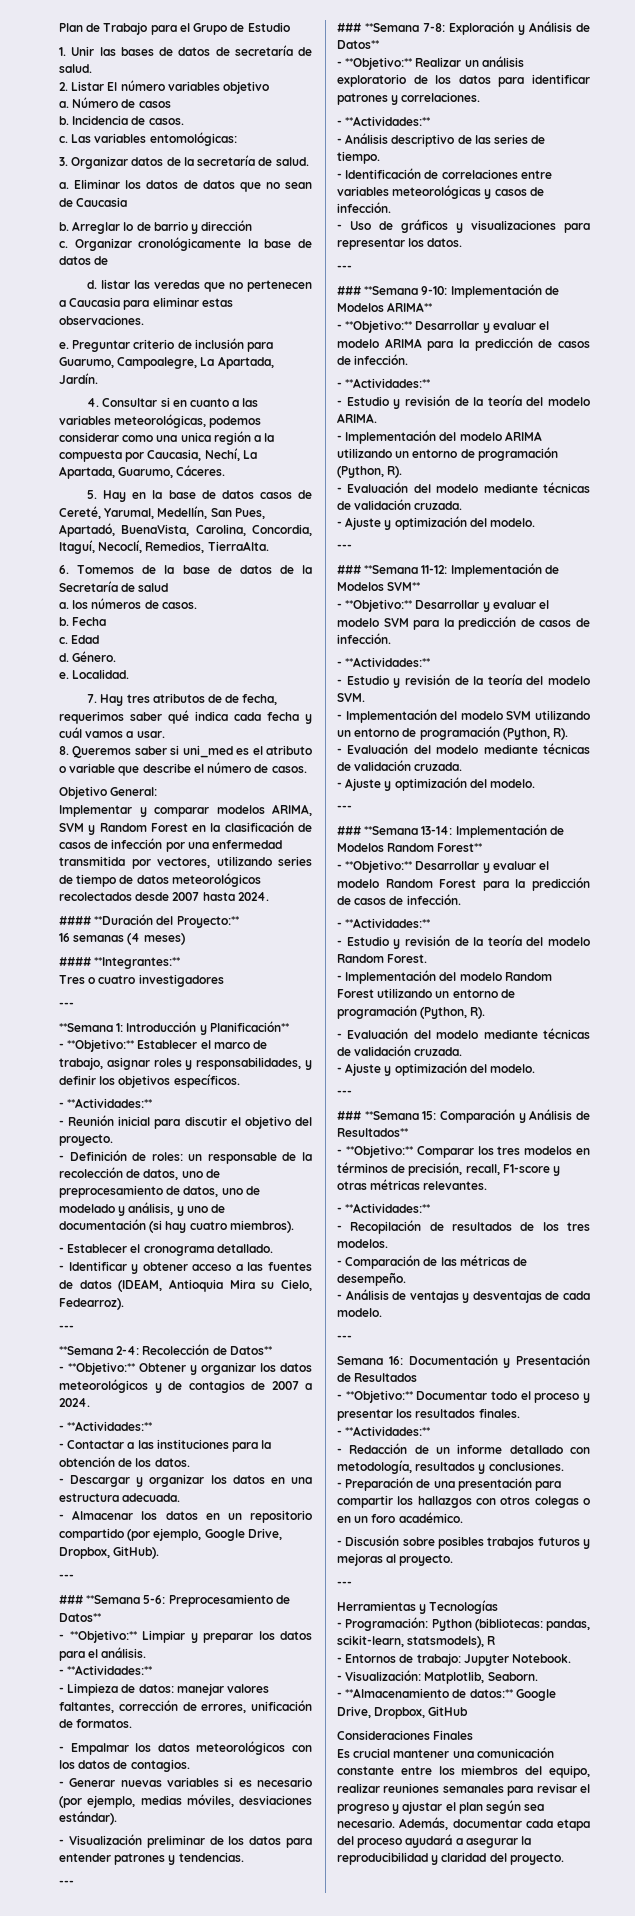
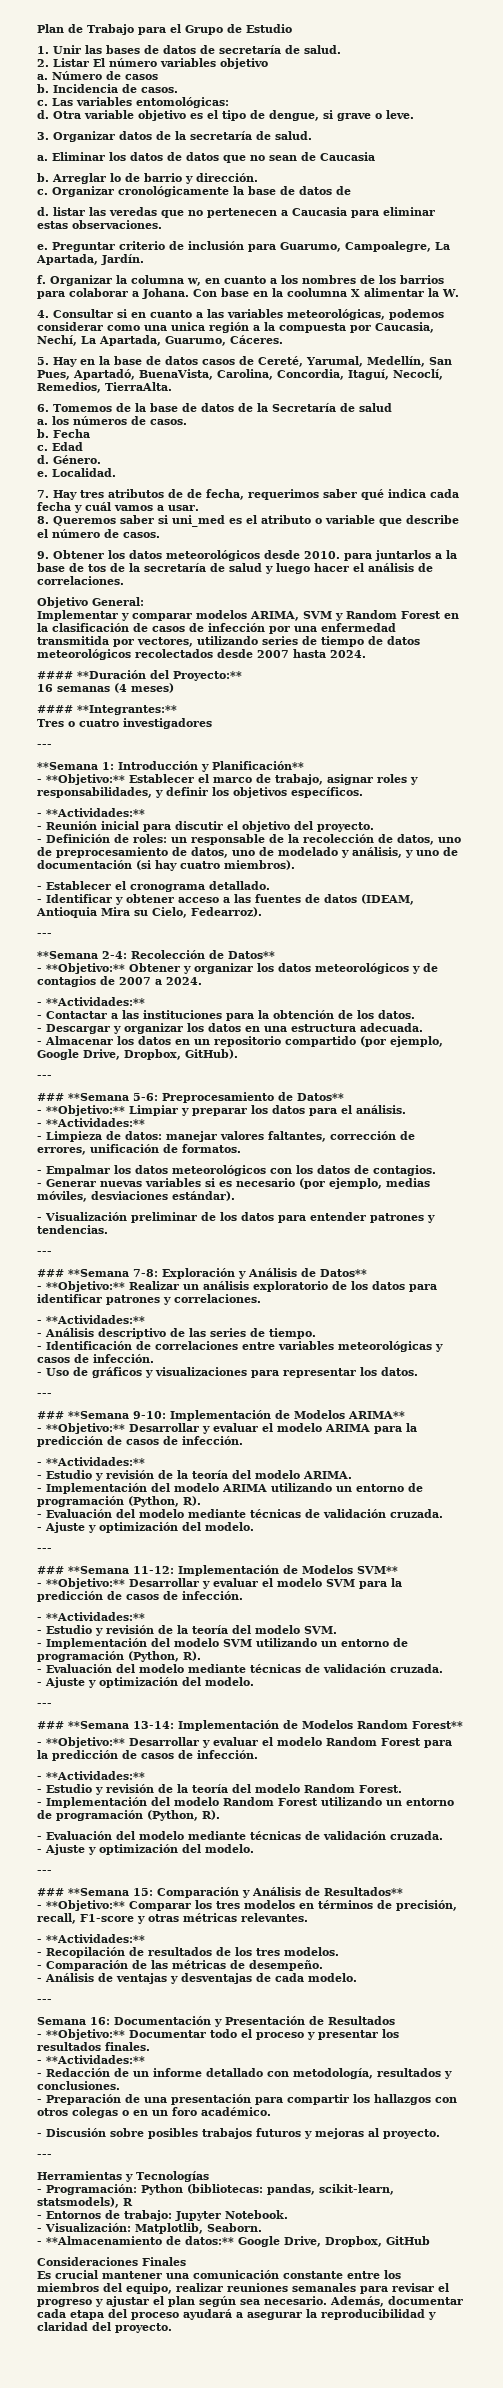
+ d. Otra variable objetivo es el tipo de dengue, si grave o leve.
- Arreglar lo de barrio y dirección
+ Arreglar lo de barrio y dirección.
+ f. Organizar la columna w, en cuanto a los nombres de los barrios para colaborar a Johana. Con base en la coolumna X alimentar la W.
+ 9. Obtener los datos meteorológicos desde 2010. para juntarlos a la base de tos de la secretaría de salud y luego hacer el análisis de correlaciones.

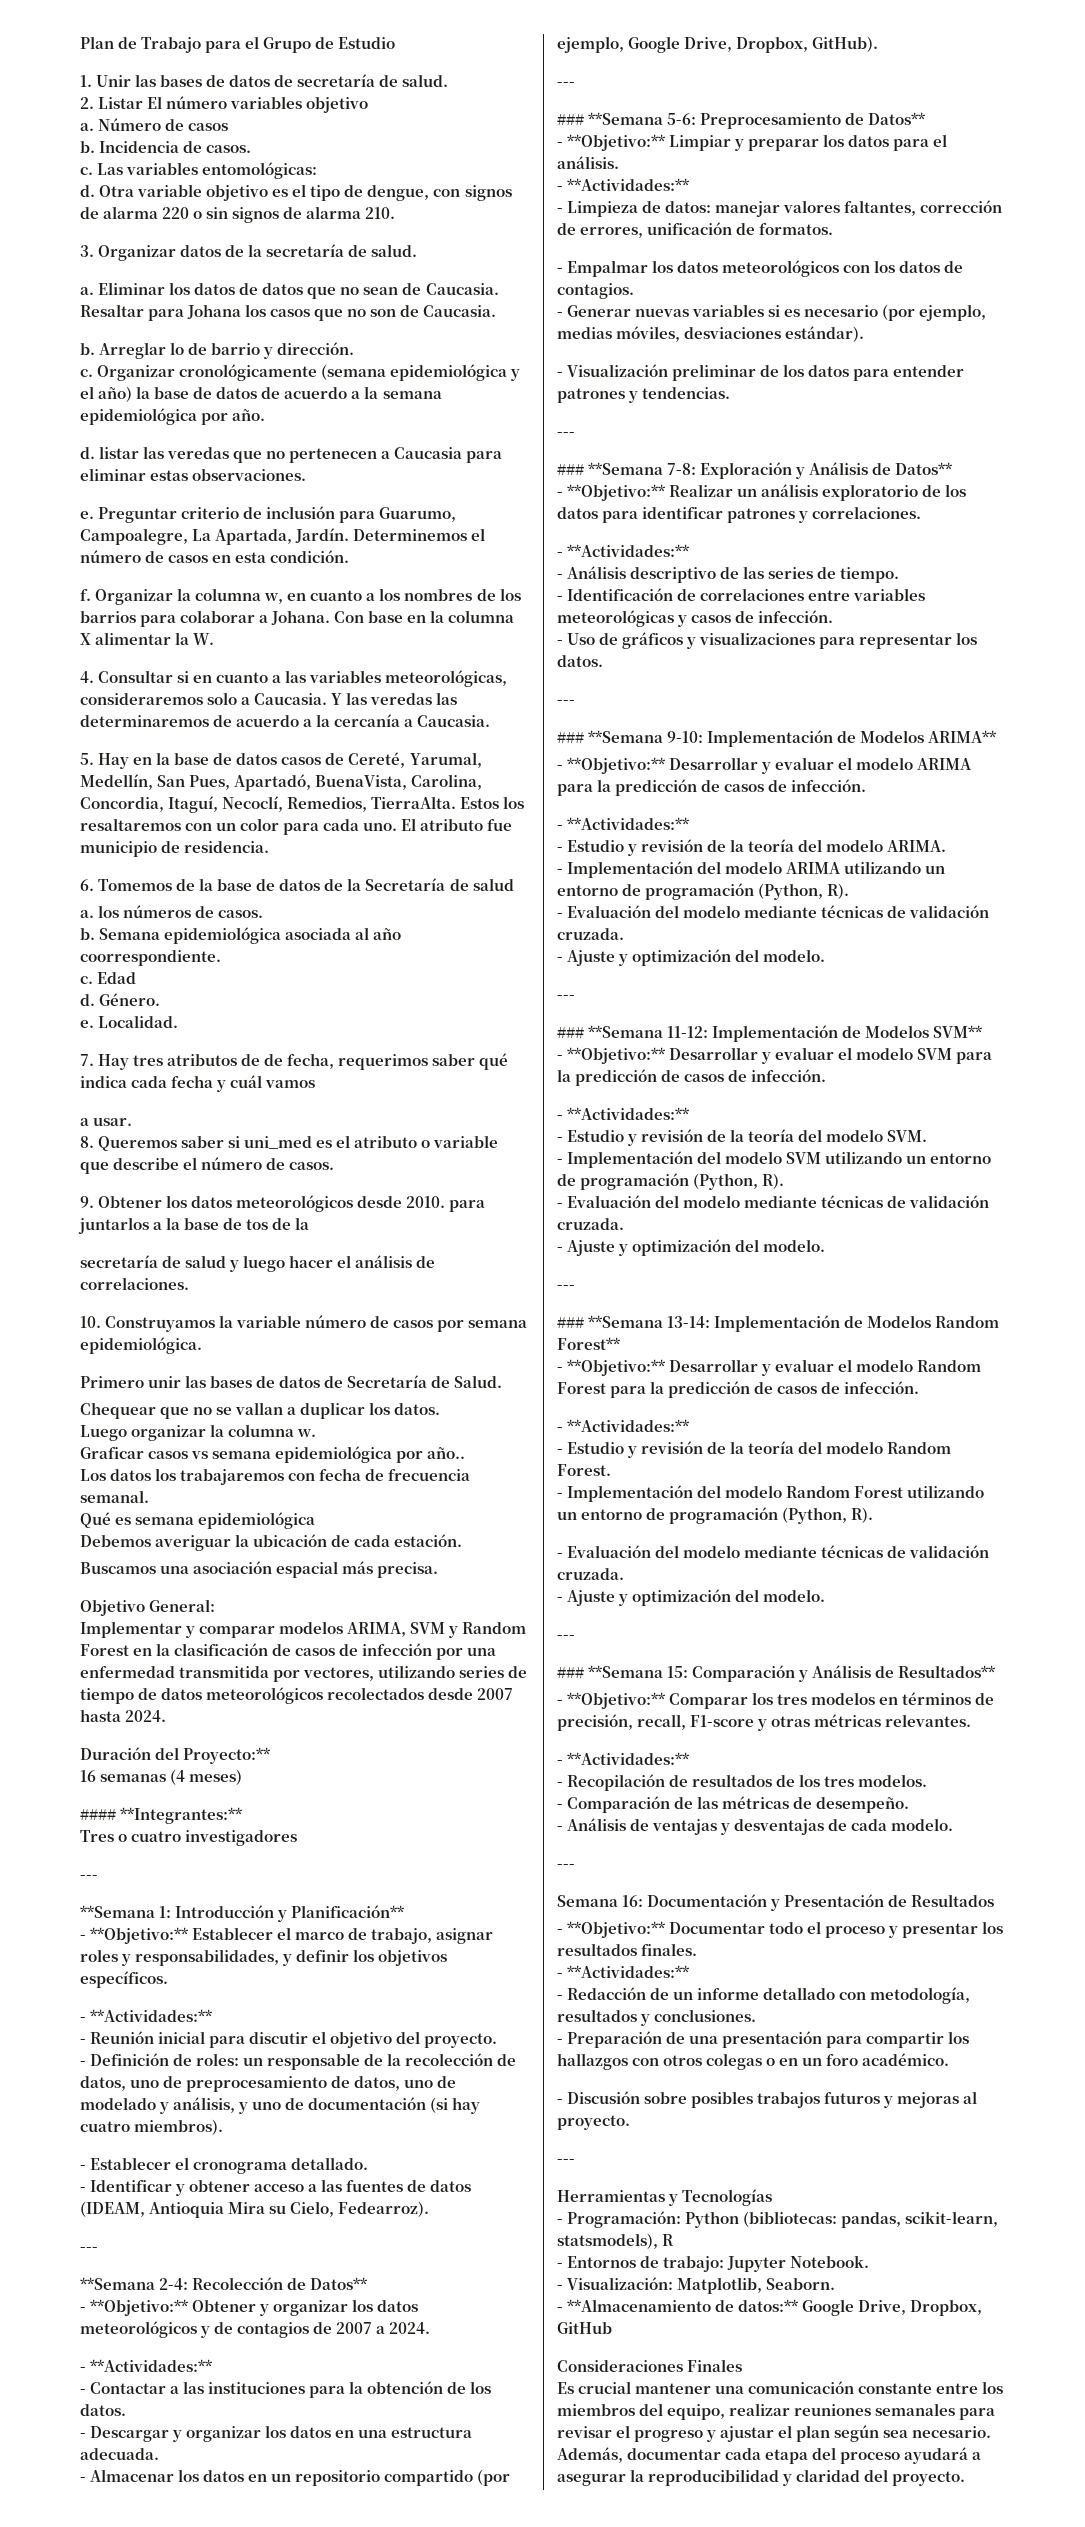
- Otra variable objetivo es el tipo de dengue, si grave o leve.
+ Otra variable objetivo es el tipo de dengue, con signos de alarma 220 o sin signos de alarma 210.
- Eliminar los datos de datos que no sean de Caucasia
+ Eliminar los datos de datos que no sean de Caucasia. Resaltar para Johana los casos que no son de Caucasia.
- Organizar cronológicamente la base de datos de
+ Organizar cronológicamente (semana epidemiológica y el año) la base de datos de acuerdo a la semana epidemiológica por año.
+ Determinemos el número de casos en esta condición.
- Con base en la coolumna X alimentar la W.
+ Con base en la columna X alimentar la W.
- 4. Consultar si en cuanto a las variables meteorológicas, podemos considerar como una unica región a la compuesta por Caucasia, Nechí, La Apartada, Guarumo, Cáceres.
+ 4. Consultar si en cuanto a las variables meteorológicas, consideraremos solo a Caucasia. Y las veredas las determinaremos de acuerdo a la cercanía a Caucasia.
+ Estos los resaltaremos con un color para cada uno. El atributo fue municipio de residencia.
- Fecha
+ Semana epidemiológica asociada al año coorrespondiente.
- 7. Hay tres atributos de de fecha, requerimos saber qué indica cada fecha y cuál vamos a usar.
+ 7. Hay tres atributos de de fecha, requerimos saber qué indica cada fecha y cuál vamos
+ a usar.
- 9. Obtener los datos meteorológicos desde 2010. para juntarlos a la base de tos de la secretaría de salud y luego hacer el análisis de correlaciones.
+ 9. Obtener los datos meteorológicos desde 2010. para juntarlos a la base de tos de la
+ secretaría de salud y luego hacer el análisis de correlaciones.
+ 10. Construyamos la variable número de casos por semana epidemiológica.
+ Primero unir las bases de datos de Secretaría de Salud.
+ Chequear que no se vallan a duplicar los datos.
+ Luego organizar la columna w.
+ Graficar casos vs semana epidemiológica por año..
+ Los datos los trabajaremos con fecha de frecuencia semanal.
+ Qué es semana epidemiológica
+ Debemos averiguar la ubicación de cada estación.
+ Buscamos una asociación espacial más precisa.
- #### **Duración del Proyecto:**
+ Duración del Proyecto:**

